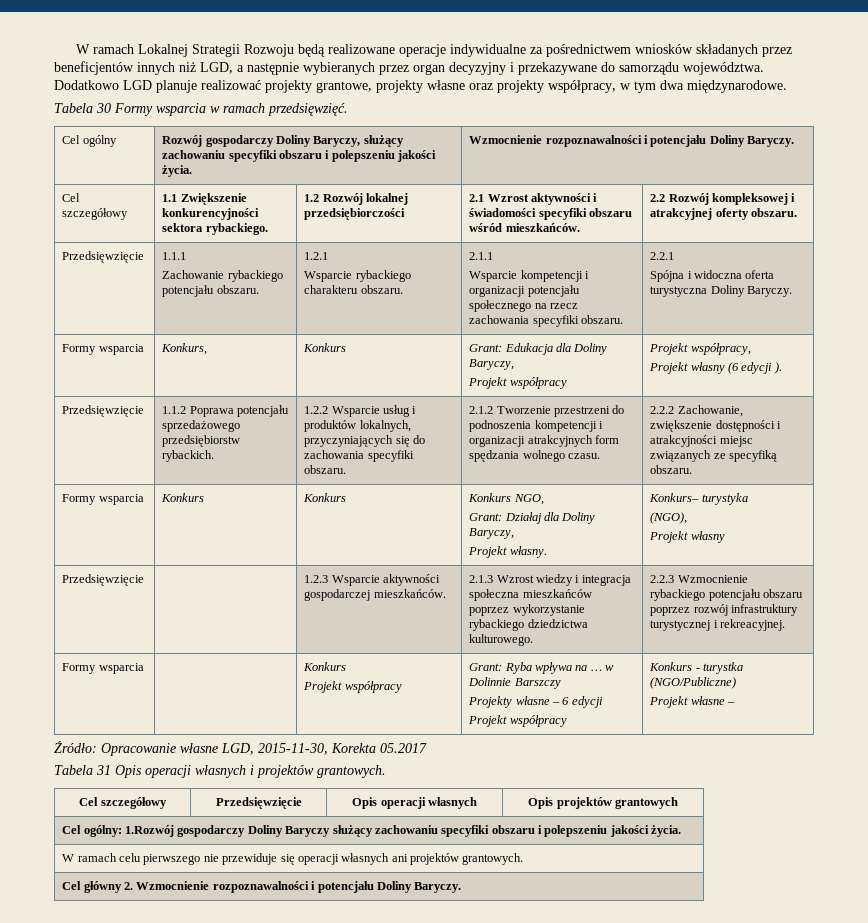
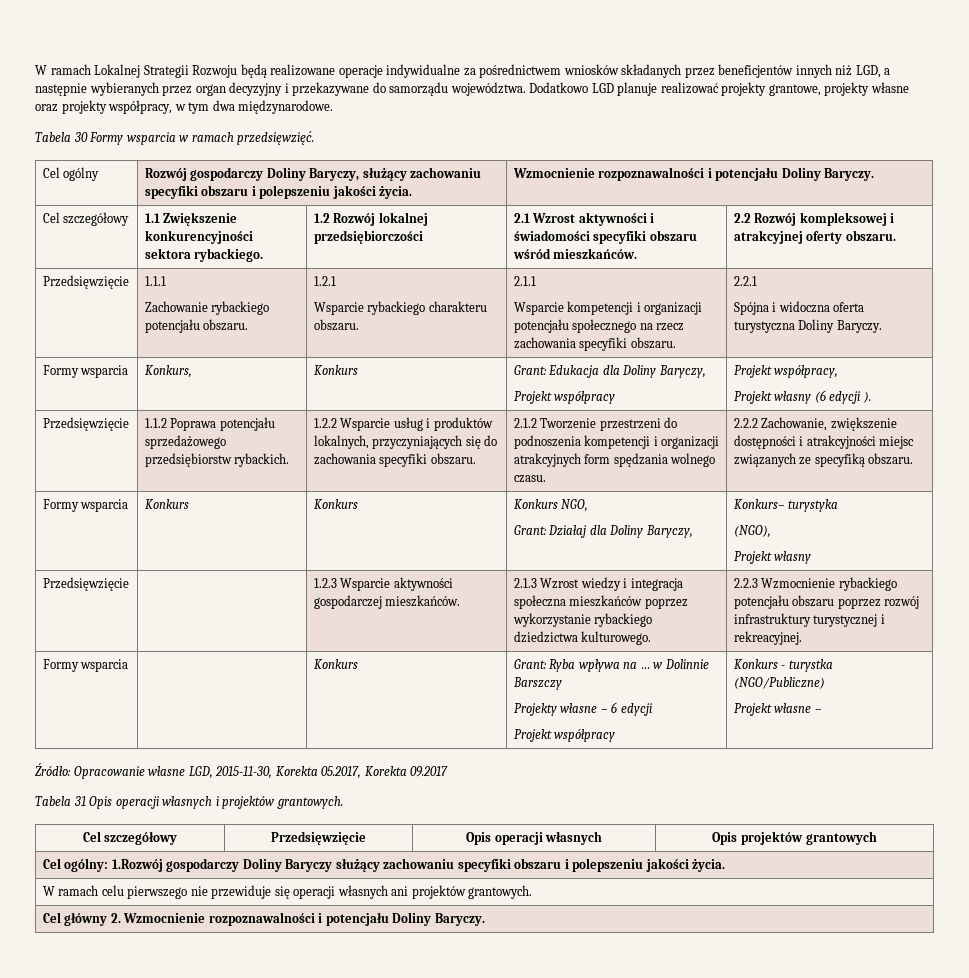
  Formy wsparcia | Konkurs | Konkurs | Konkurs NGO,
- Grant: Działaj dla Doliny Baryczy,
- Projekt własny. | Konkurs– turystyka
+ Grant: Działaj dla Doliny Baryczy, | Konkurs– turystyka
- Formy wsparcia | | Konkurs
- Projekt współpracy | Grant: Ryba wpływa na … w Dolinnie Barszczy
+ Formy wsparcia | | Konkurs | Grant: Ryba wpływa na … w Dolinnie Barszczy
- Źródło: Opracowanie własne LGD, 2015-11-30, Korekta 05.2017
+ Źródło: Opracowanie własne LGD, 2015-11-30, Korekta 05.2017, Korekta 09.2017

